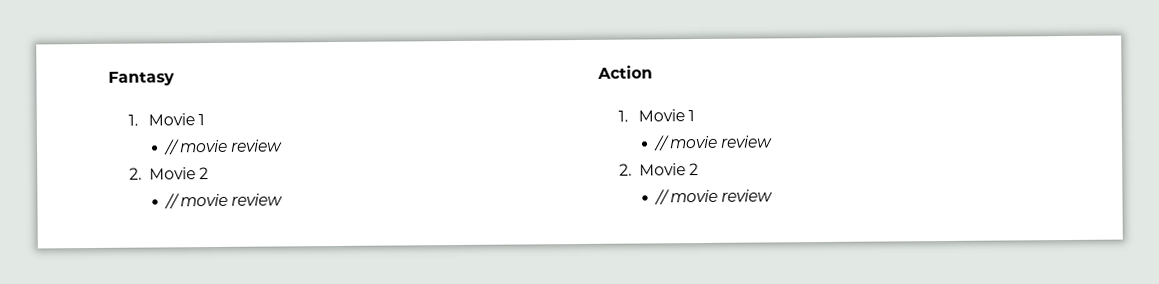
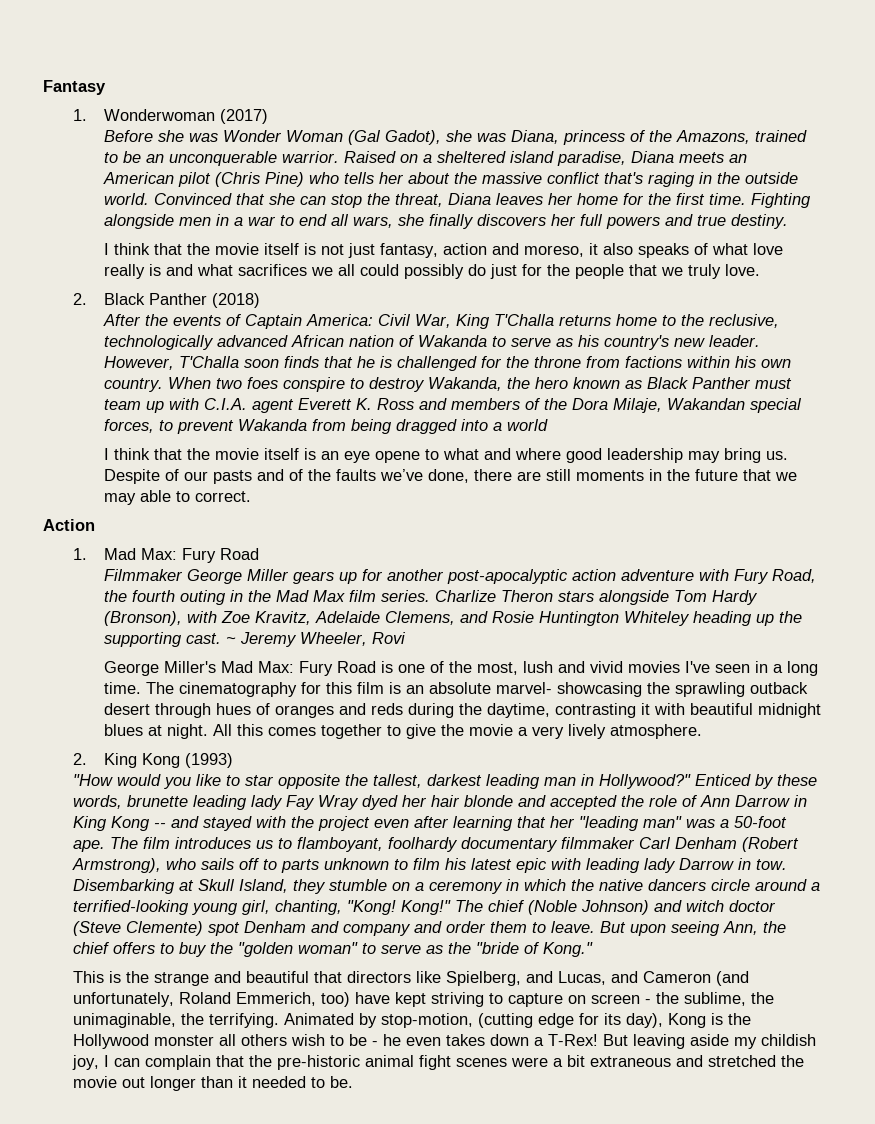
  Fantasy
- 1. Movie 1
- // movie review
- 2. Movie 2
- // movie review
+ 1. Wonderwoman (2017)
+ Before she was Wonder Woman (Gal Gadot), she was Diana, princess of the Amazons, trained to be an unconquerable warrior. Raised on a sheltered island paradise, Diana meets an American pilot (Chris Pine) who tells her about the massive conflict that's raging in the outside world. Convinced that she can stop the threat, Diana leaves her home for the first time. Fighting alongside men in a war to end all wars, she finally discovers her full powers and true destiny.
+ I think that the movie itself is not just fantasy, action and moreso, it also speaks of what love really is and what sacrifices we all could possibly do just for the people that we truly love.
+ 2. Black Panther (2018)
+ After the events of Captain America: Civil War, King T'Challa returns home to the reclusive, technologically advanced African nation of Wakanda to serve as his country's new leader. However, T'Challa soon finds that he is challenged for the throne from factions within his own country. When two foes conspire to destroy Wakanda, the hero known as Black Panther must team up with C.I.A. agent Everett K. Ross and members of the Dora Milaje, Wakandan special forces, to prevent Wakanda from being dragged into a world
+ I think that the movie itself is an eye opene to what and where good leadership may bring us. Despite of our pasts and of the faults we’ve done, there are still moments in the future that we may able to correct.
  Action
- 1. Movie 1
- // movie review
- 2. Movie 2
- // movie review
+ 1. Mad Max: Fury Road
+ Filmmaker George Miller gears up for another post-apocalyptic action adventure with Fury Road, the fourth outing in the Mad Max film series. Charlize Theron stars alongside Tom Hardy (Bronson), with Zoe Kravitz, Adelaide Clemens, and Rosie Huntington Whiteley heading up the supporting cast. ~ Jeremy Wheeler, Rovi
+ George Miller's Mad Max: Fury Road is one of the most, lush and vivid movies I've seen in a long time. The cinematography for this film is an absolute marvel- showcasing the sprawling outback desert through hues of oranges and reds during the daytime, contrasting it with beautiful midnight blues at night. All this comes together to give the movie a very lively atmosphere.
+ 2. King Kong (1993)
+ "How would you like to star opposite the tallest, darkest leading man in Hollywood?" Enticed by these words, brunette leading lady Fay Wray dyed her hair blonde and accepted the role of Ann Darrow in King Kong -- and stayed with the project even after learning that her "leading man" was a 50-foot ape. The film introduces us to flamboyant, foolhardy documentary filmmaker Carl Denham (Robert Armstrong), who sails off to parts unknown to film his latest epic with leading lady Darrow in tow. Disembarking at Skull Island, they stumble on a ceremony in which the native dancers circle around a terrified-looking young girl, chanting, "Kong! Kong!" The chief (Noble Johnson) and witch doctor (Steve Clemente) spot Denham and company and order them to leave. But upon seeing Ann, the chief offers to buy the "golden woman" to serve as the "bride of Kong."
+ This is the strange and beautiful that directors like Spielberg, and Lucas, and Cameron (and unfortunately, Roland Emmerich, too) have kept striving to capture on screen - the sublime, the unimaginable, the terrifying. Animated by stop-motion, (cutting edge for its day), Kong is the Hollywood monster all others wish to be - he even takes down a T-Rex! But leaving aside my childish joy, I can complain that the pre-historic animal fight scenes were a bit extraneous and stretched the movie out longer than it needed to be.

